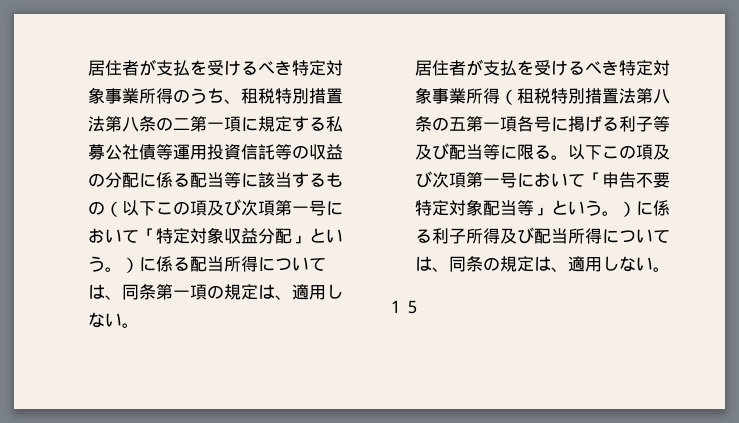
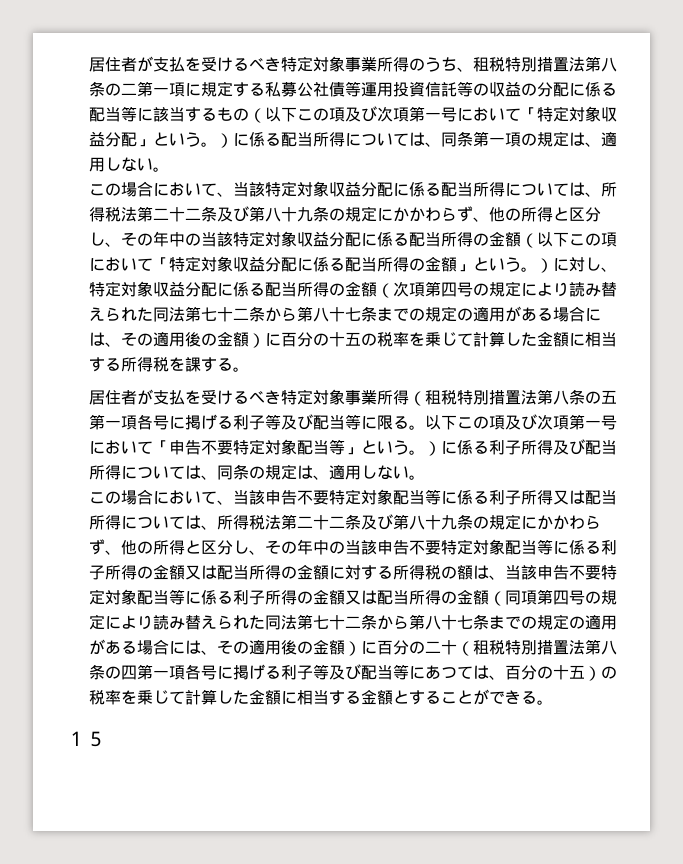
+ この場合において、当該特定対象収益分配に係る配当所得については、所得税法第二十二条及び第八十九条の規定にかかわらず、他の所得と区分し、その年中の当該特定対象収益分配に係る配当所得の金額（以下この項において「特定対象収益分配に係る配当所得の金額」という。）に対し、特定対象収益分配に係る配当所得の金額（次項第四号の規定により読み替えられた同法第七十二条から第八十七条までの規定の適用がある場合には、その適用後の金額）に百分の十五の税率を乗じて計算した金額に相当する所得税を課する。
+ この場合において、当該申告不要特定対象配当等に係る利子所得又は配当所得については、所得税法第二十二条及び第八十九条の規定にかかわらず、他の所得と区分し、その年中の当該申告不要特定対象配当等に係る利子所得の金額又は配当所得の金額に対する所得税の額は、当該申告不要特定対象配当等に係る利子所得の金額又は配当所得の金額（同項第四号の規定により読み替えられた同法第七十二条から第八十七条までの規定の適用がある場合には、その適用後の金額）に百分の二十（租税特別措置法第八条の四第一項各号に掲げる利子等及び配当等にあつては、百分の十五）の税率を乗じて計算した金額に相当する金額とすることができる。

